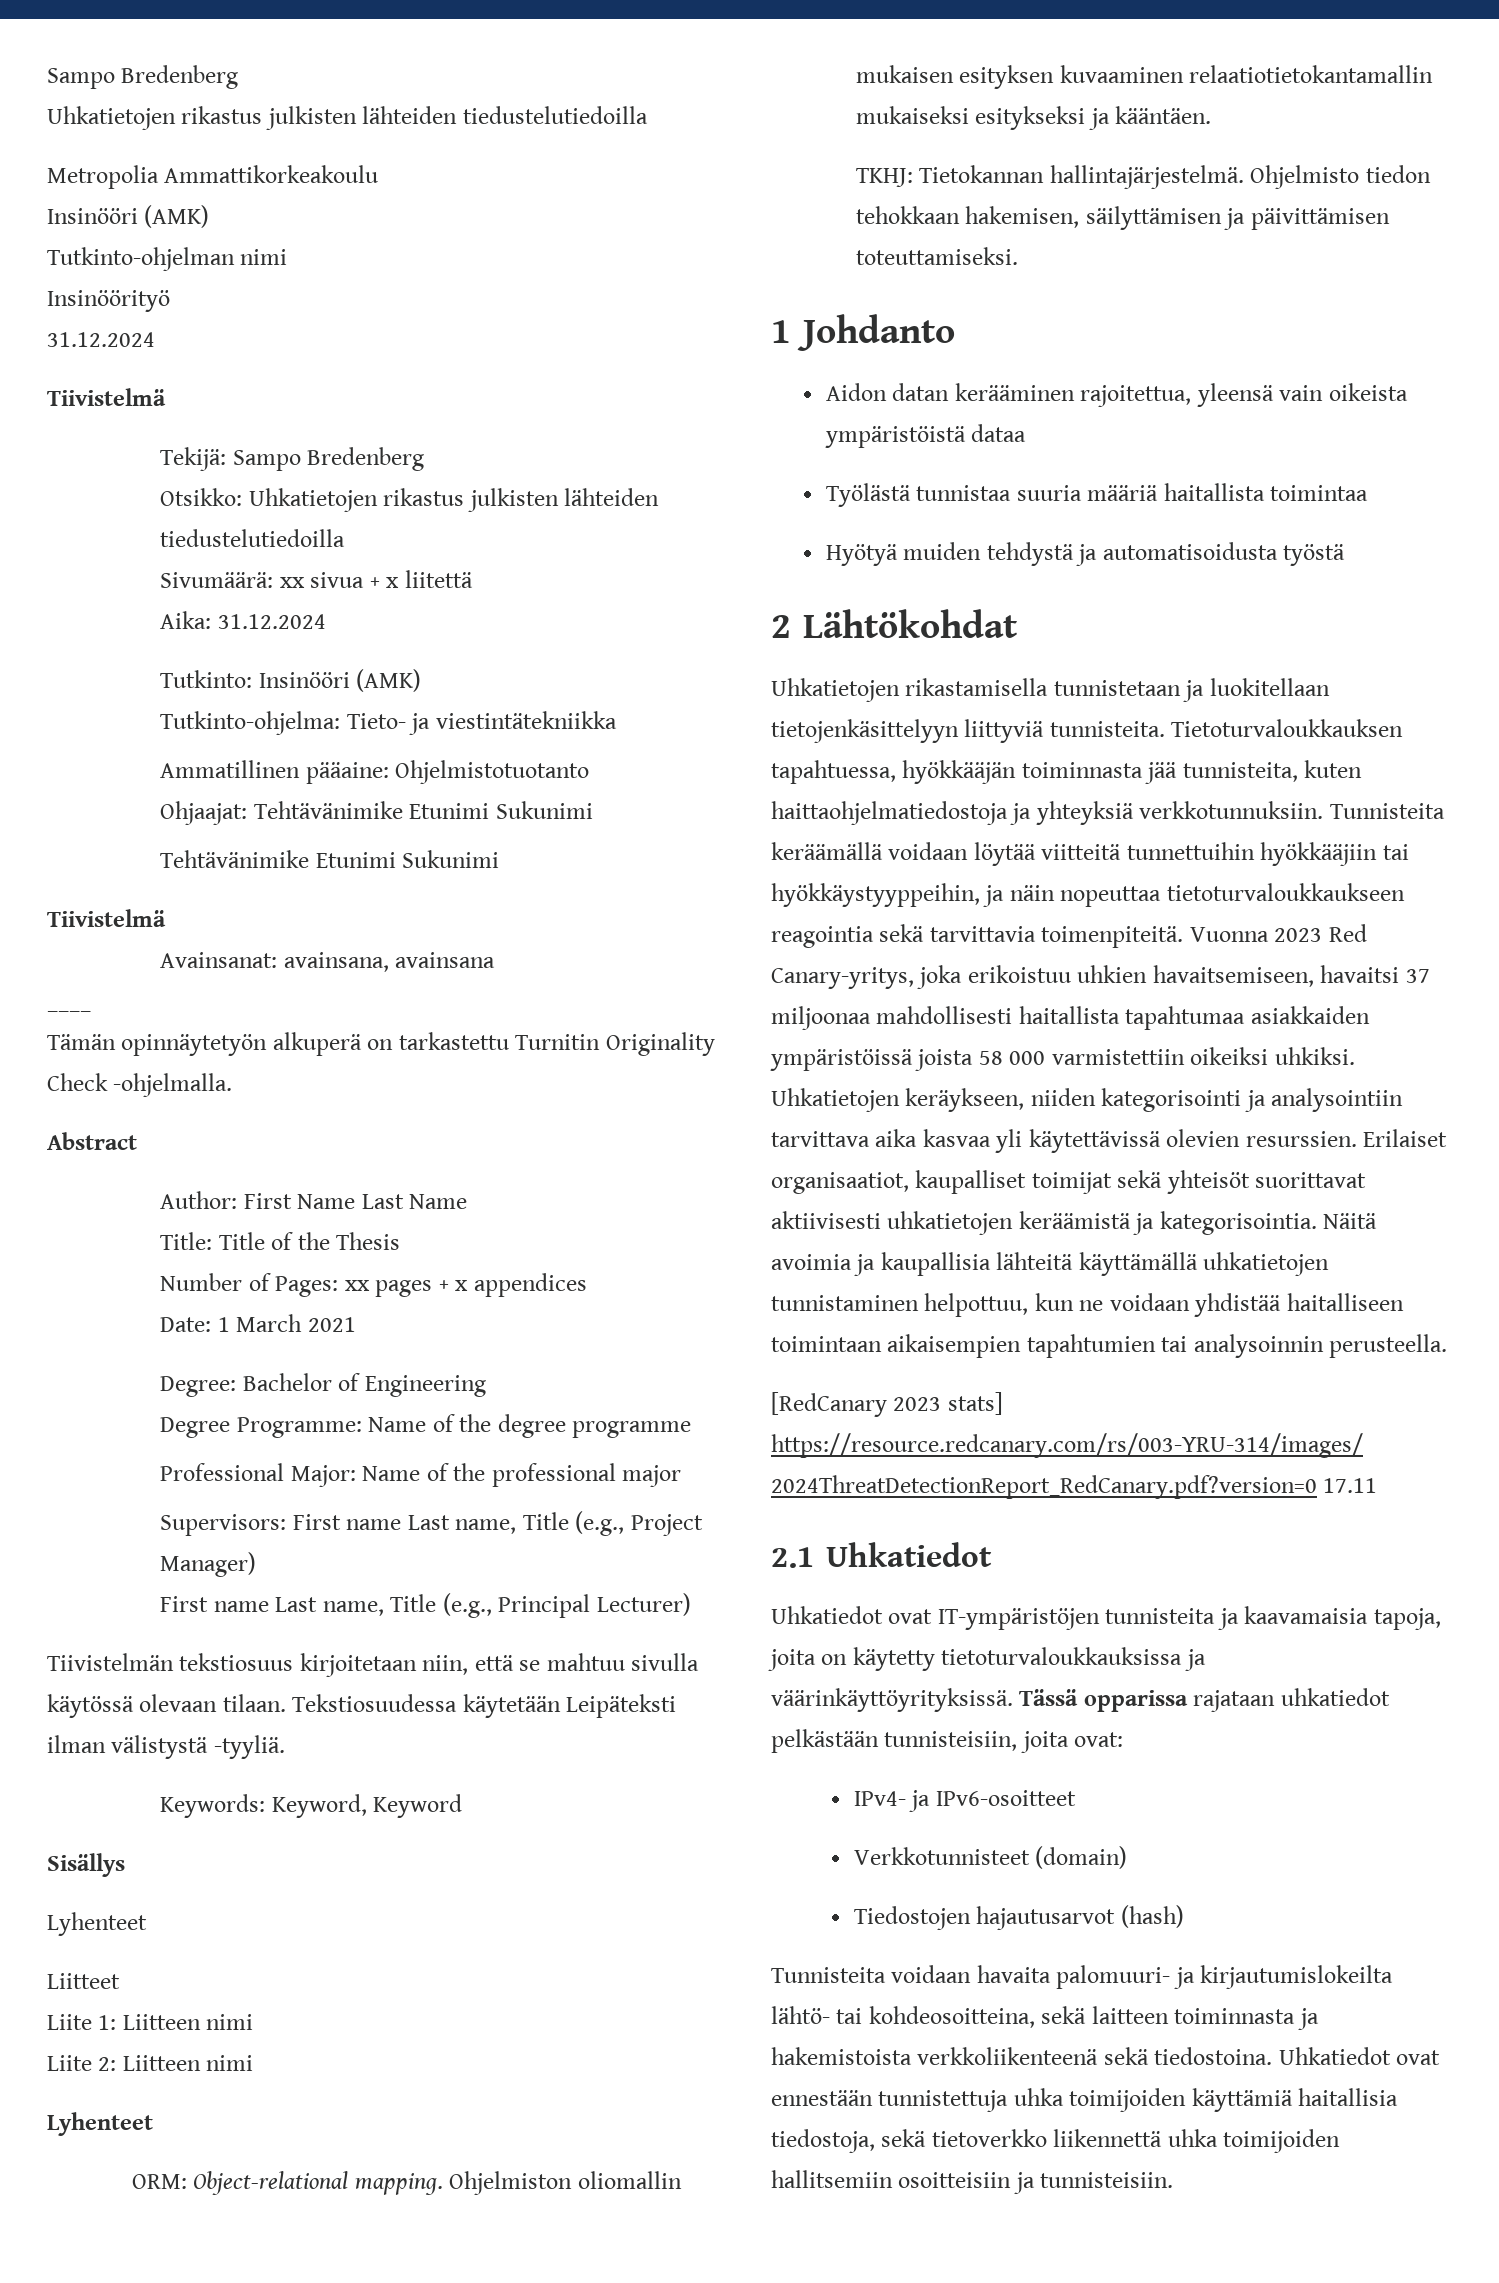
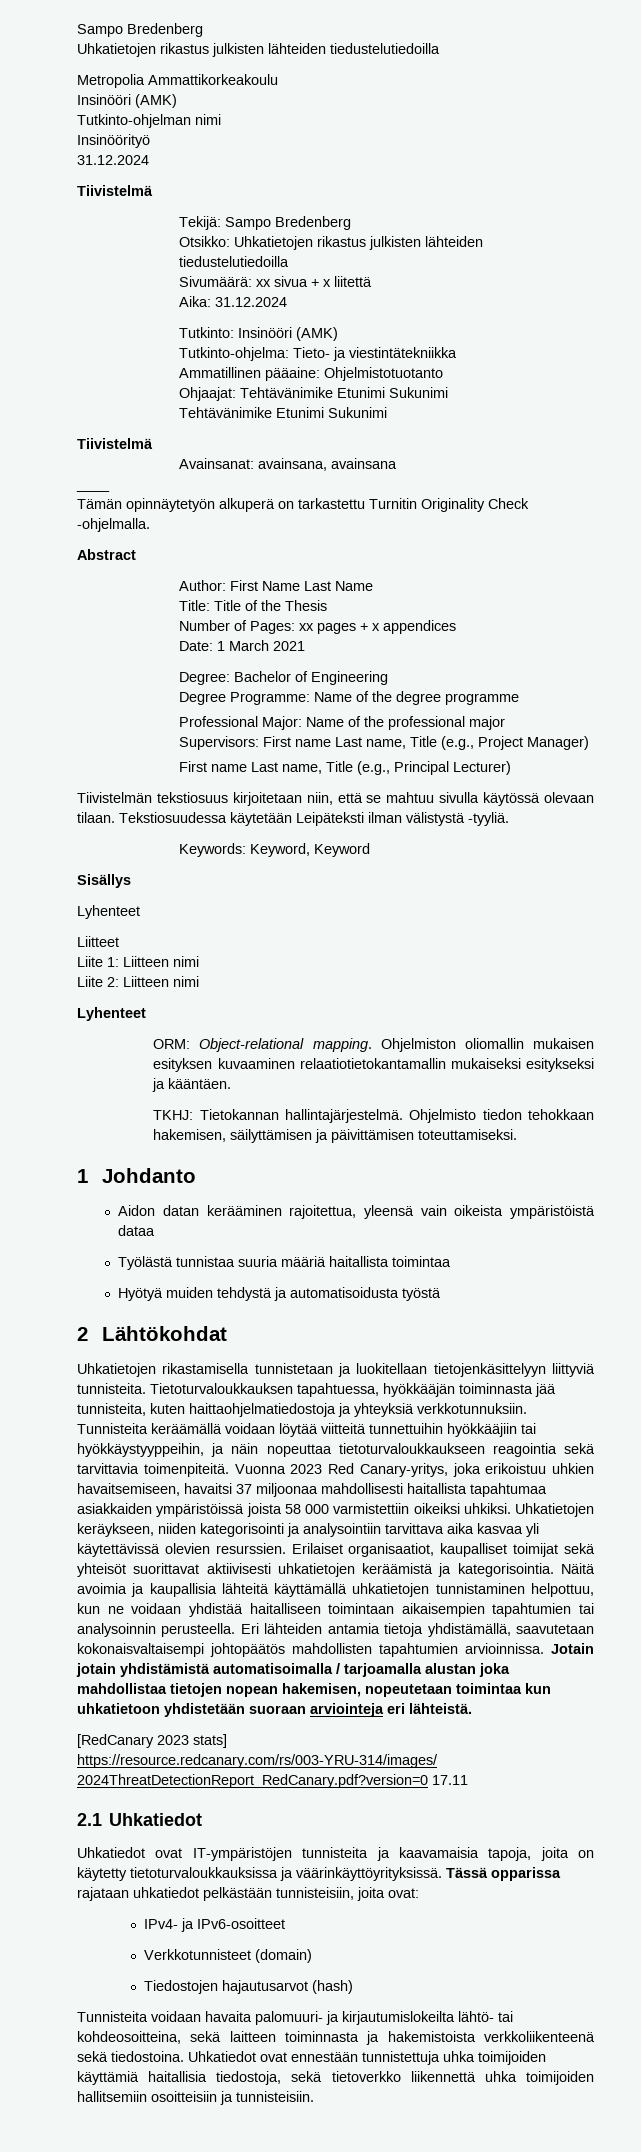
+ Eri lähteiden antamia tietoja yhdistämällä, saavutetaan kokonaisvaltaisempi johtopäätös mahdollisten tapahtumien arvioinnissa. Jotain jotain yhdistämistä automatisoimalla / tarjoamalla alustan joka mahdollistaa tietojen nopean hakemisen, nopeutetaan toimintaa kun uhkatietoon yhdistetään suoraan arviointeja eri lähteistä.

